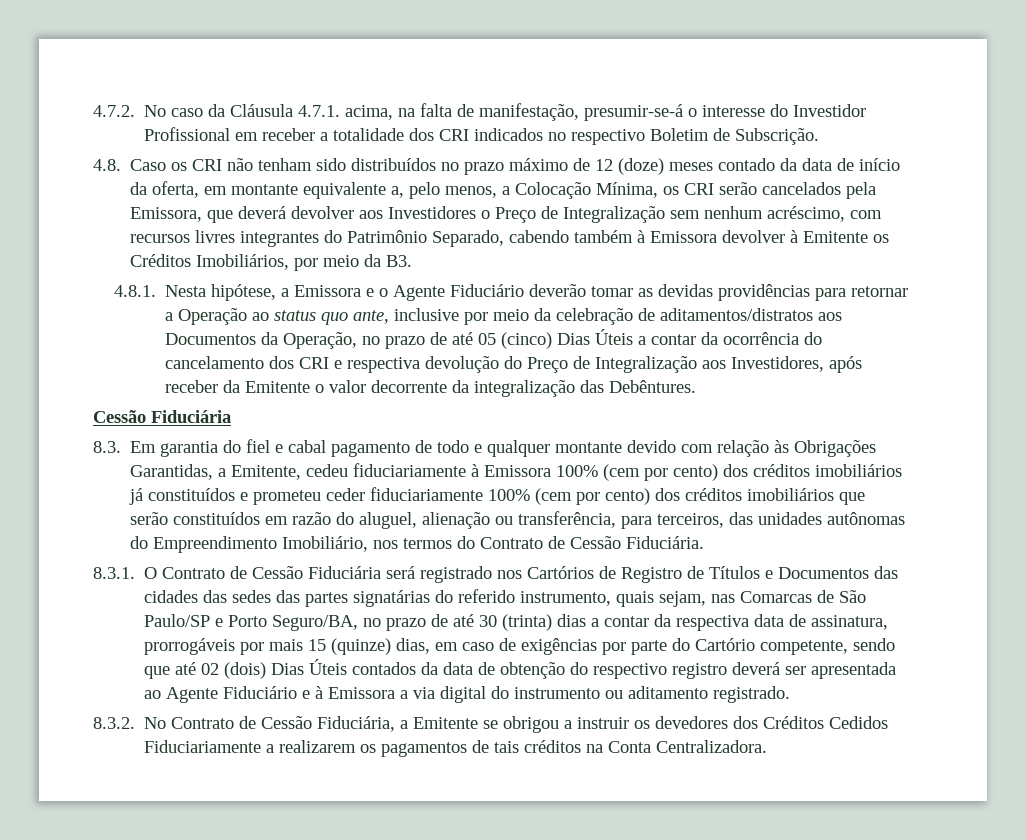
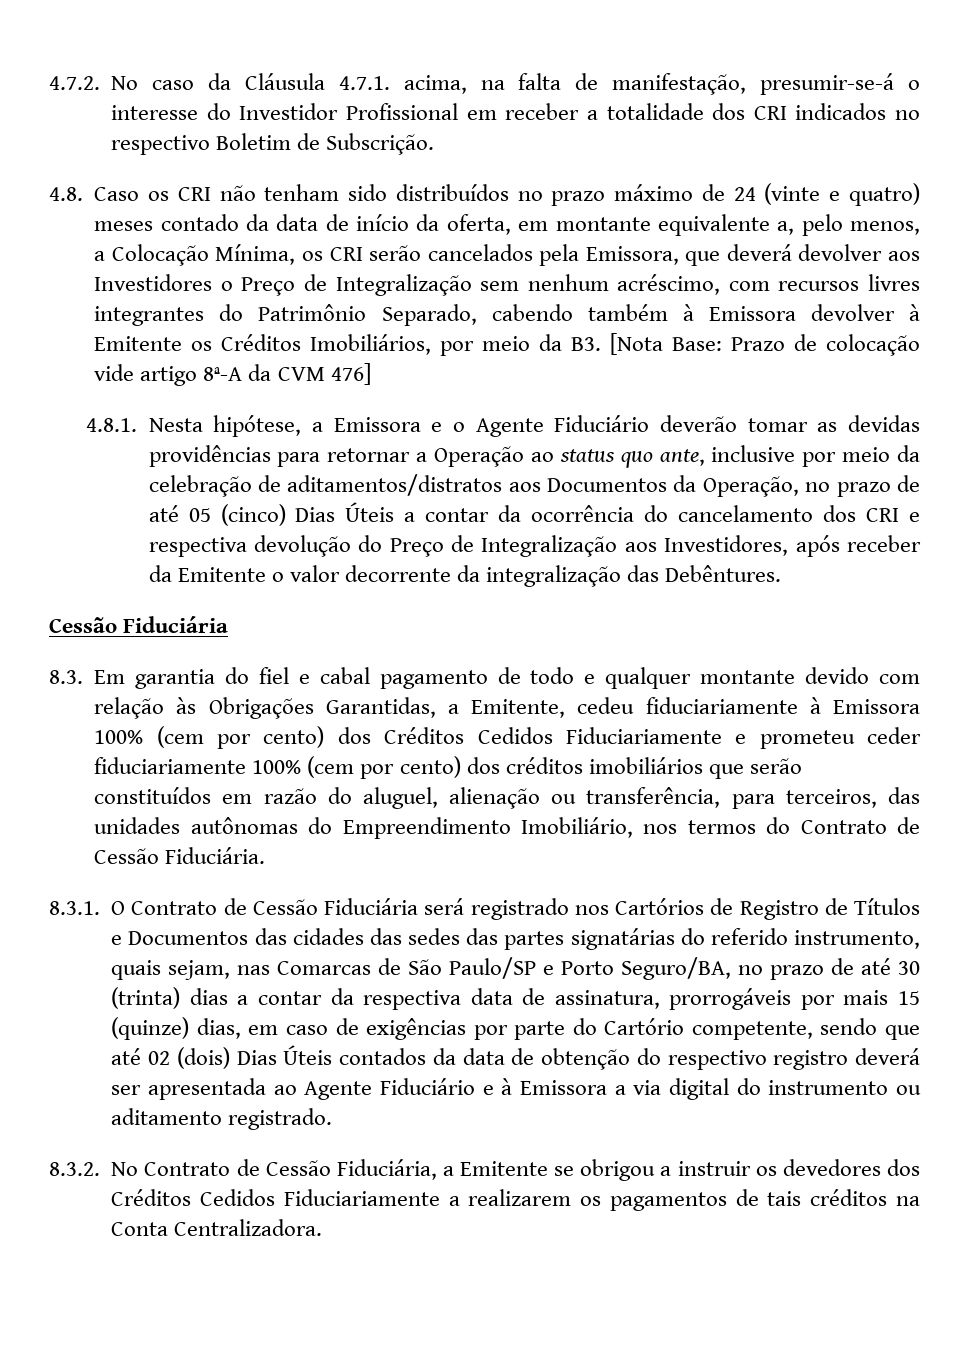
- 4.8. Caso os CRI não tenham sido distribuídos no prazo máximo de 12 (doze) meses contado da data de início da oferta, em montante equivalente a, pelo menos, a Colocação Mínima, os CRI serão cancelados pela Emissora, que deverá devolver aos Investidores o Preço de Integralização sem nenhum acréscimo, com recursos livres integrantes do Patrimônio Separado, cabendo também à Emissora devolver à Emitente os Créditos Imobiliários, por meio da B3.
+ 4.8. Caso os CRI não tenham sido distribuídos no prazo máximo de 24 (vinte e quatro) meses contado da data de início da oferta, em montante equivalente a, pelo menos, a Colocação Mínima, os CRI serão cancelados pela Emissora, que deverá devolver aos Investidores o Preço de Integralização sem nenhum acréscimo, com recursos livres integrantes do Patrimônio Separado, cabendo também à Emissora devolver à Emitente os Créditos Imobiliários, por meio da B3. [Nota Base: Prazo de colocação vide artigo 8ª-A da CVM 476]
- 8.3. Em garantia do fiel e cabal pagamento de todo e qualquer montante devido com relação às Obrigações Garantidas, a Emitente, cedeu fiduciariamente à Emissora 100% (cem por cento) dos créditos imobiliários já constituídos e prometeu ceder fiduciariamente 100% (cem por cento) dos créditos imobiliários que serão constituídos em razão do aluguel, alienação ou transferência, para terceiros, das unidades autônomas do Empreendimento Imobiliário, nos termos do Contrato de Cessão Fiduciária.
+ 8.3. Em garantia do fiel e cabal pagamento de todo e qualquer montante devido com relação às Obrigações Garantidas, a Emitente, cedeu fiduciariamente à Emissora 100% (cem por cento) dos Créditos Cedidos Fiduciariamente e prometeu ceder fiduciariamente 100% (cem por cento) dos créditos imobiliários que serão constituídos em razão do aluguel, alienação ou transferência, para terceiros, das unidades autônomas do Empreendimento Imobiliário, nos termos do Contrato de Cessão Fiduciária.

